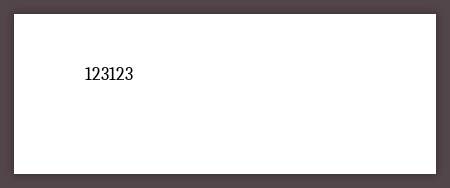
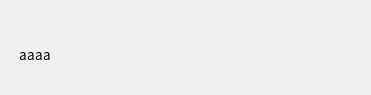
- 123123
+ аааа

